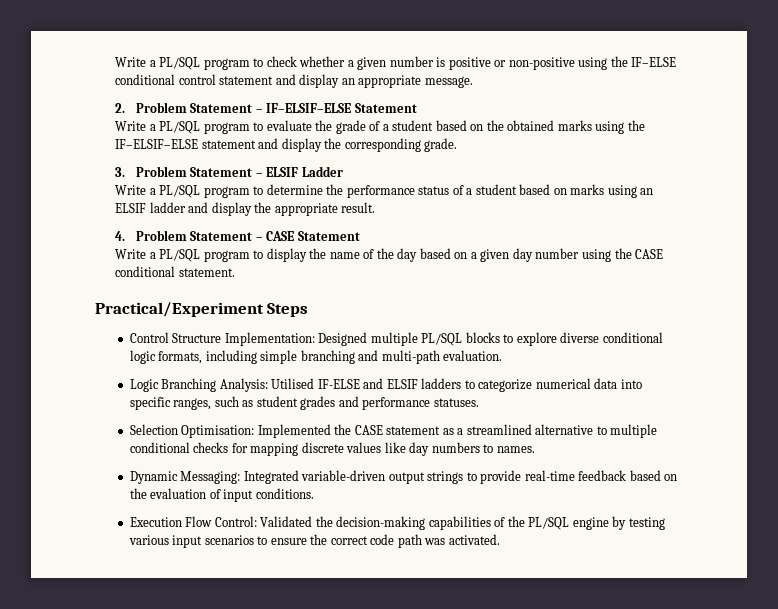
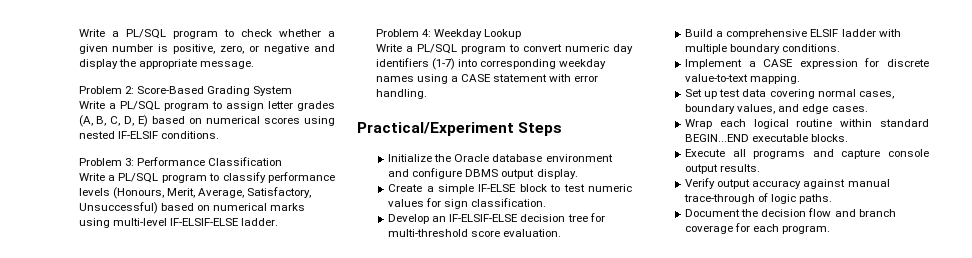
- Write a PL/SQL program to check whether a given number is positive or non-positive using the IF–ELSE conditional control statement and display an appropriate message.
+ Write a PL/SQL program to check whether a given number is positive, zero, or negative and display the appropriate message.
- 2. Problem Statement – IF–ELSIF–ELSE Statement
- Write a PL/SQL program to evaluate the grade of a student based on the obtained marks using the IF–ELSIF–ELSE statement and display the corresponding grade.
- 3. Problem Statement – ELSIF Ladder
- Write a PL/SQL program to determine the performance status of a student based on marks using an ELSIF ladder and display the appropriate result.
- 4. Problem Statement – CASE Statement
- Write a PL/SQL program to display the name of the day based on a given day number using the CASE conditional statement.
+ Problem 2: Score-Based Grading System
+ Write a PL/SQL program to assign letter grades (A, B, C, D, E) based on numerical scores using nested IF-ELSIF conditions.
+ Problem 3: Performance Classification
+ Write a PL/SQL program to classify performance levels (Honours, Merit, Average, Satisfactory, Unsuccessful) based on numerical marks using multi-level IF-ELSIF-ELSE ladder.
+ Problem 4: Weekday Lookup
+ Write a PL/SQL program to convert numeric day identifiers (1-7) into corresponding weekday names using a CASE statement with error handling.
  Practical/Experiment Steps
- Control Structure Implementation: Designed multiple PL/SQL blocks to explore diverse conditional logic formats, including simple branching and multi-path evaluation.
- Logic Branching Analysis: Utilised IF-ELSE and ELSIF ladders to categorize numerical data into specific ranges, such as student grades and performance statuses.
- Selection Optimisation: Implemented the CASE statement as a streamlined alternative to multiple conditional checks for mapping discrete values like day numbers to names.
- Dynamic Messaging: Integrated variable-driven output strings to provide real-time feedback based on the evaluation of input conditions.
- Execution Flow Control: Validated the decision-making capabilities of the PL/SQL engine by testing various input scenarios to ensure the correct code path was activated.
+ Initialize the Oracle database environment and configure DBMS output display.
+ Create a simple IF-ELSE block to test numeric values for sign classification.
+ Develop an IF-ELSIF-ELSE decision tree for multi-threshold score evaluation.
+ Build a comprehensive ELSIF ladder with multiple boundary conditions.
+ Implement a CASE expression for discrete value-to-text mapping.
+ Set up test data covering normal cases, boundary values, and edge cases.
+ Wrap each logical routine within standard BEGIN...END executable blocks.
+ Execute all programs and capture console output results.
+ Verify output accuracy against manual trace-through of logic paths.
+ Document the decision flow and branch coverage for each program.

